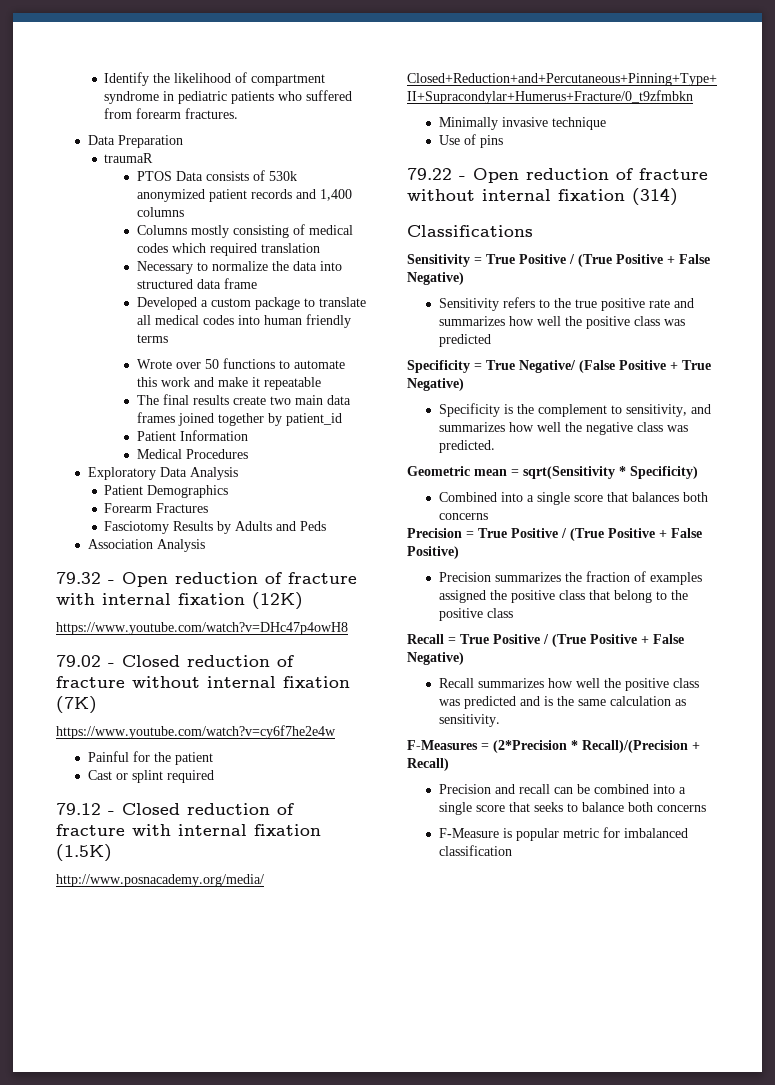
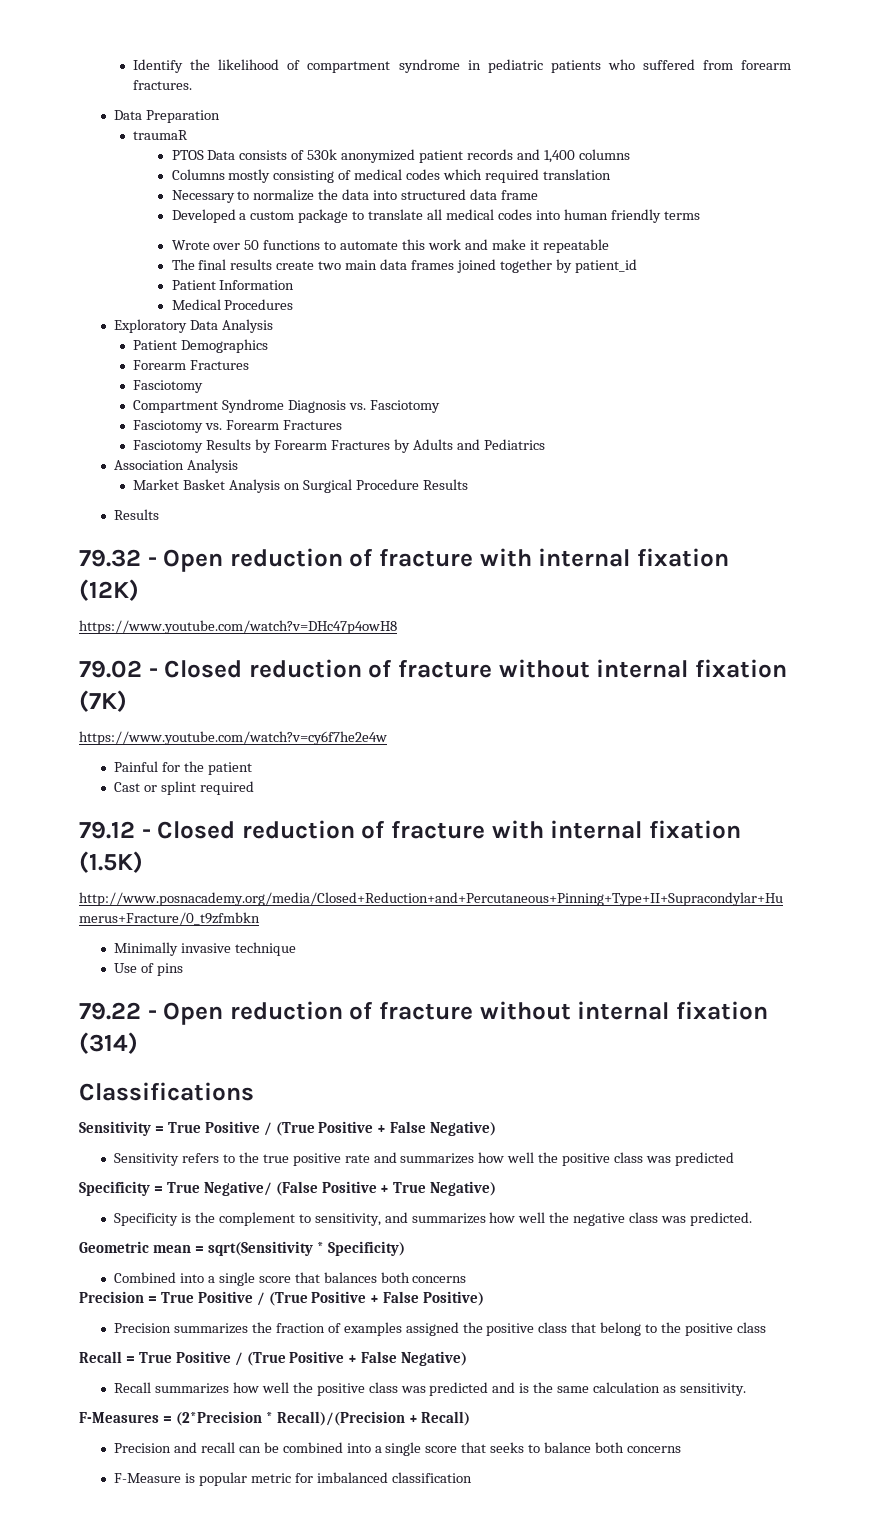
  Patient Demographics
  Forearm Fractures
- Fasciotomy Results by Adults and Peds
+ Fasciotomy
+ Compartment Syndrome Diagnosis vs. Fasciotomy
+ Fasciotomy vs. Forearm Fractures
+ Fasciotomy Results by Forearm Fractures by Adults and Pediatrics
+ Market Basket Analysis on Surgical Procedure Results
+ Results

